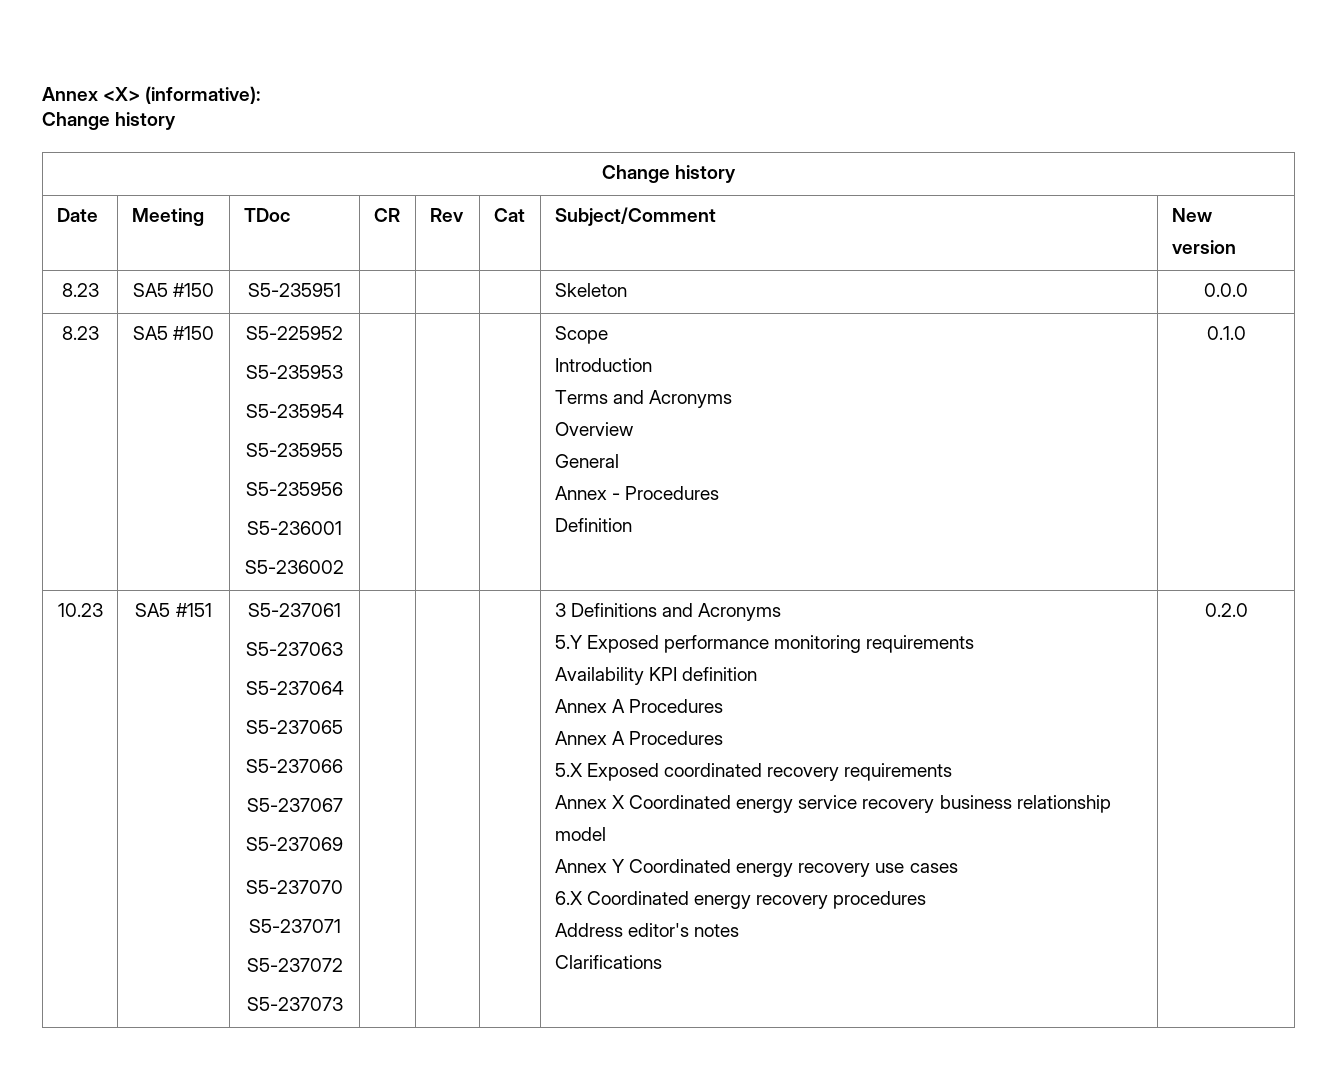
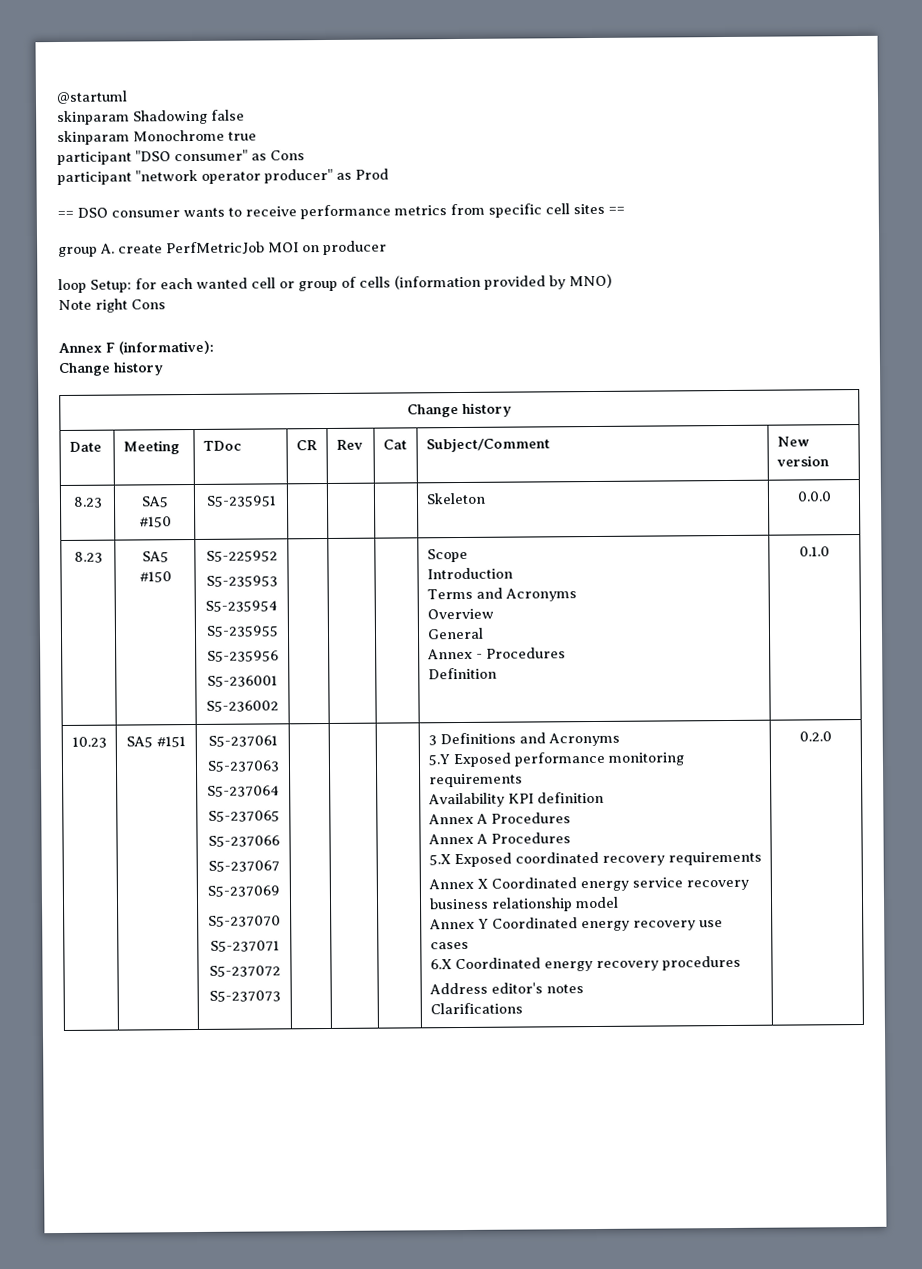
- Annex <X> (informative):
+ @startuml
+ skinparam Shadowing false
+ skinparam Monochrome true
+ participant "DSO consumer" as Cons
+ participant "network operator producer" as Prod
+ == DSO consumer wants to receive performance metrics from specific cell sites ==
+ group A. create PerfMetricJob MOI on producer
+ loop Setup: for each wanted cell or group of cells (information provided by MNO)
+ Note right Cons
+ Annex F (informative):

